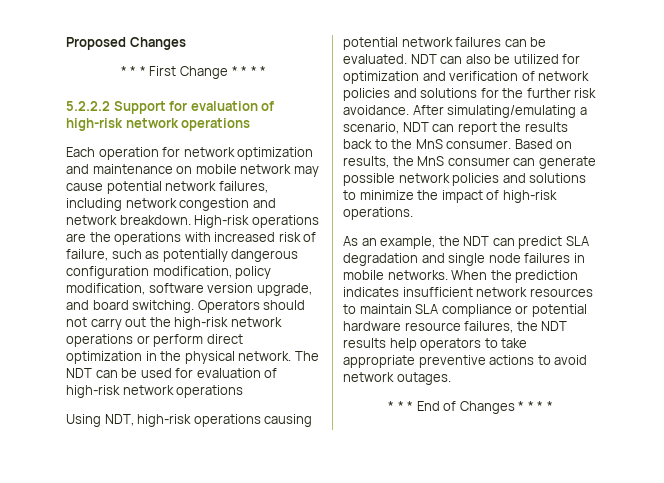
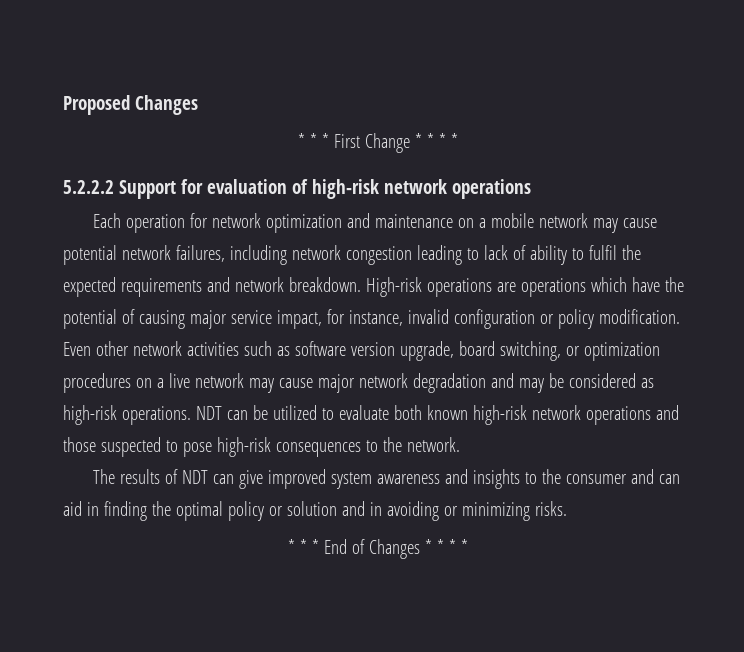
- Each operation for network optimization and maintenance on mobile network may cause potential network failures, including network congestion and network breakdown.
+ Each operation for network optimization and maintenance on a mobile network may cause potential network failures, including network congestion leading to lack of ability to fulfil the expected requirements and network breakdown.
- High-risk operations are the operations with increased risk of failure, such as potentially dangerous configuration modification, policy modification, software version upgrade, and board switching. Operators should not carry out the high-risk network operations or perform direct optimization in the physical network. The NDT can be used for evaluation of high-risk network operations
- Using NDT, high-risk operations causing potential network failures can be evaluated. NDT can also be utilized for optimization and verification of network policies and solutions for the further risk avoidance. After simulating/emulating a scenario, NDT can report the results back to the MnS consumer. Based on results, the MnS consumer can generate possible network policies and solutions to minimize the impact of high-risk operations.
- As an example, the NDT can predict SLA degradation and single node failures in mobile networks. When the prediction indicates insufficient network resources to maintain SLA compliance or potential hardware resource failures, the NDT results help operators to take appropriate preventive actions to avoid network outages.
+ High-risk operations are operations which have the potential of causing major service impact, for instance, invalid configuration or policy modification. Even other network activities such as software version upgrade, board switching, or optimization procedures on a live network may cause major network degradation and may be considered as high-risk operations. NDT can be utilized to evaluate both known high-risk network operations and those suspected to pose high-risk consequences to the network.
+ The results of NDT can give improved system awareness and insights to the consumer and can aid in finding the optimal policy or solution and in avoiding or minimizing risks.

